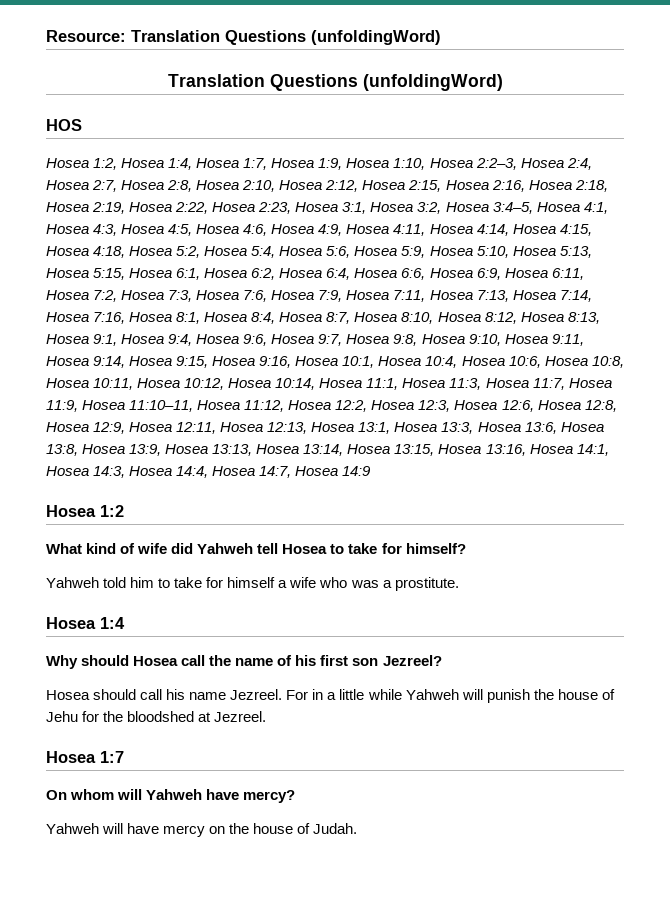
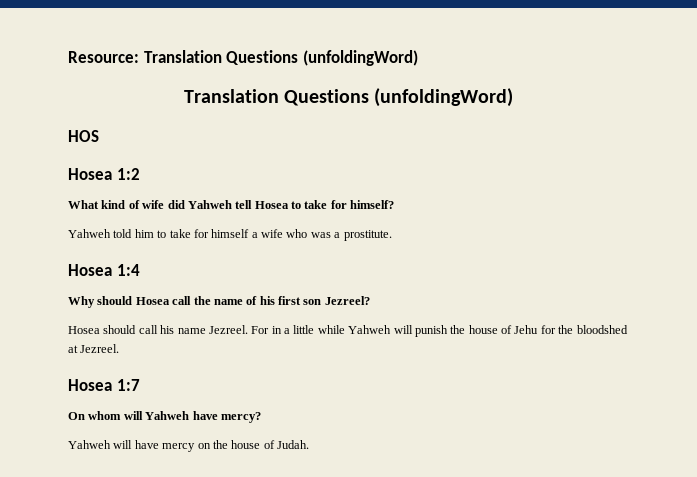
- Hosea 1:2, Hosea 1:4, Hosea 1:7, Hosea 1:9, Hosea 1:10, Hosea 2:2–3, Hosea 2:4, Hosea 2:7, Hosea 2:8, Hosea 2:10, Hosea 2:12, Hosea 2:15, Hosea 2:16, Hosea 2:18, Hosea 2:19, Hosea 2:22, Hosea 2:23, Hosea 3:1, Hosea 3:2, Hosea 3:4–5, Hosea 4:1, Hosea 4:3, Hosea 4:5, Hosea 4:6, Hosea 4:9, Hosea 4:11, Hosea 4:14, Hosea 4:15, Hosea 4:18, Hosea 5:2, Hosea 5:4, Hosea 5:6, Hosea 5:9, Hosea 5:10, Hosea 5:13, Hosea 5:15, Hosea 6:1, Hosea 6:2, Hosea 6:4, Hosea 6:6, Hosea 6:9, Hosea 6:11, Hosea 7:2, Hosea 7:3, Hosea 7:6, Hosea 7:9, Hosea 7:11, Hosea 7:13, Hosea 7:14, Hosea 7:16, Hosea 8:1, Hosea 8:4, Hosea 8:7, Hosea 8:10, Hosea 8:12, Hosea 8:13, Hosea 9:1, Hosea 9:4, Hosea 9:6, Hosea 9:7, Hosea 9:8, Hosea 9:10, Hosea 9:11, Hosea 9:14, Hosea 9:15, Hosea 9:16, Hosea 10:1, Hosea 10:4, Hosea 10:6, Hosea 10:8, Hosea 10:11, Hosea 10:12, Hosea 10:14, Hosea 11:1, Hosea 11:3, Hosea 11:7, Hosea 11:9, Hosea 11:10–11, Hosea 11:12, Hosea 12:2, Hosea 12:3, Hosea 12:6, Hosea 12:8, Hosea 12:9, Hosea 12:11, Hosea 12:13, Hosea 13:1, Hosea 13:3, Hosea 13:6, Hosea 13:8, Hosea 13:9, Hosea 13:13, Hosea 13:14, Hosea 13:15, Hosea 13:16, Hosea 14:1, Hosea 14:3, Hosea 14:4, Hosea 14:7, Hosea 14:9

